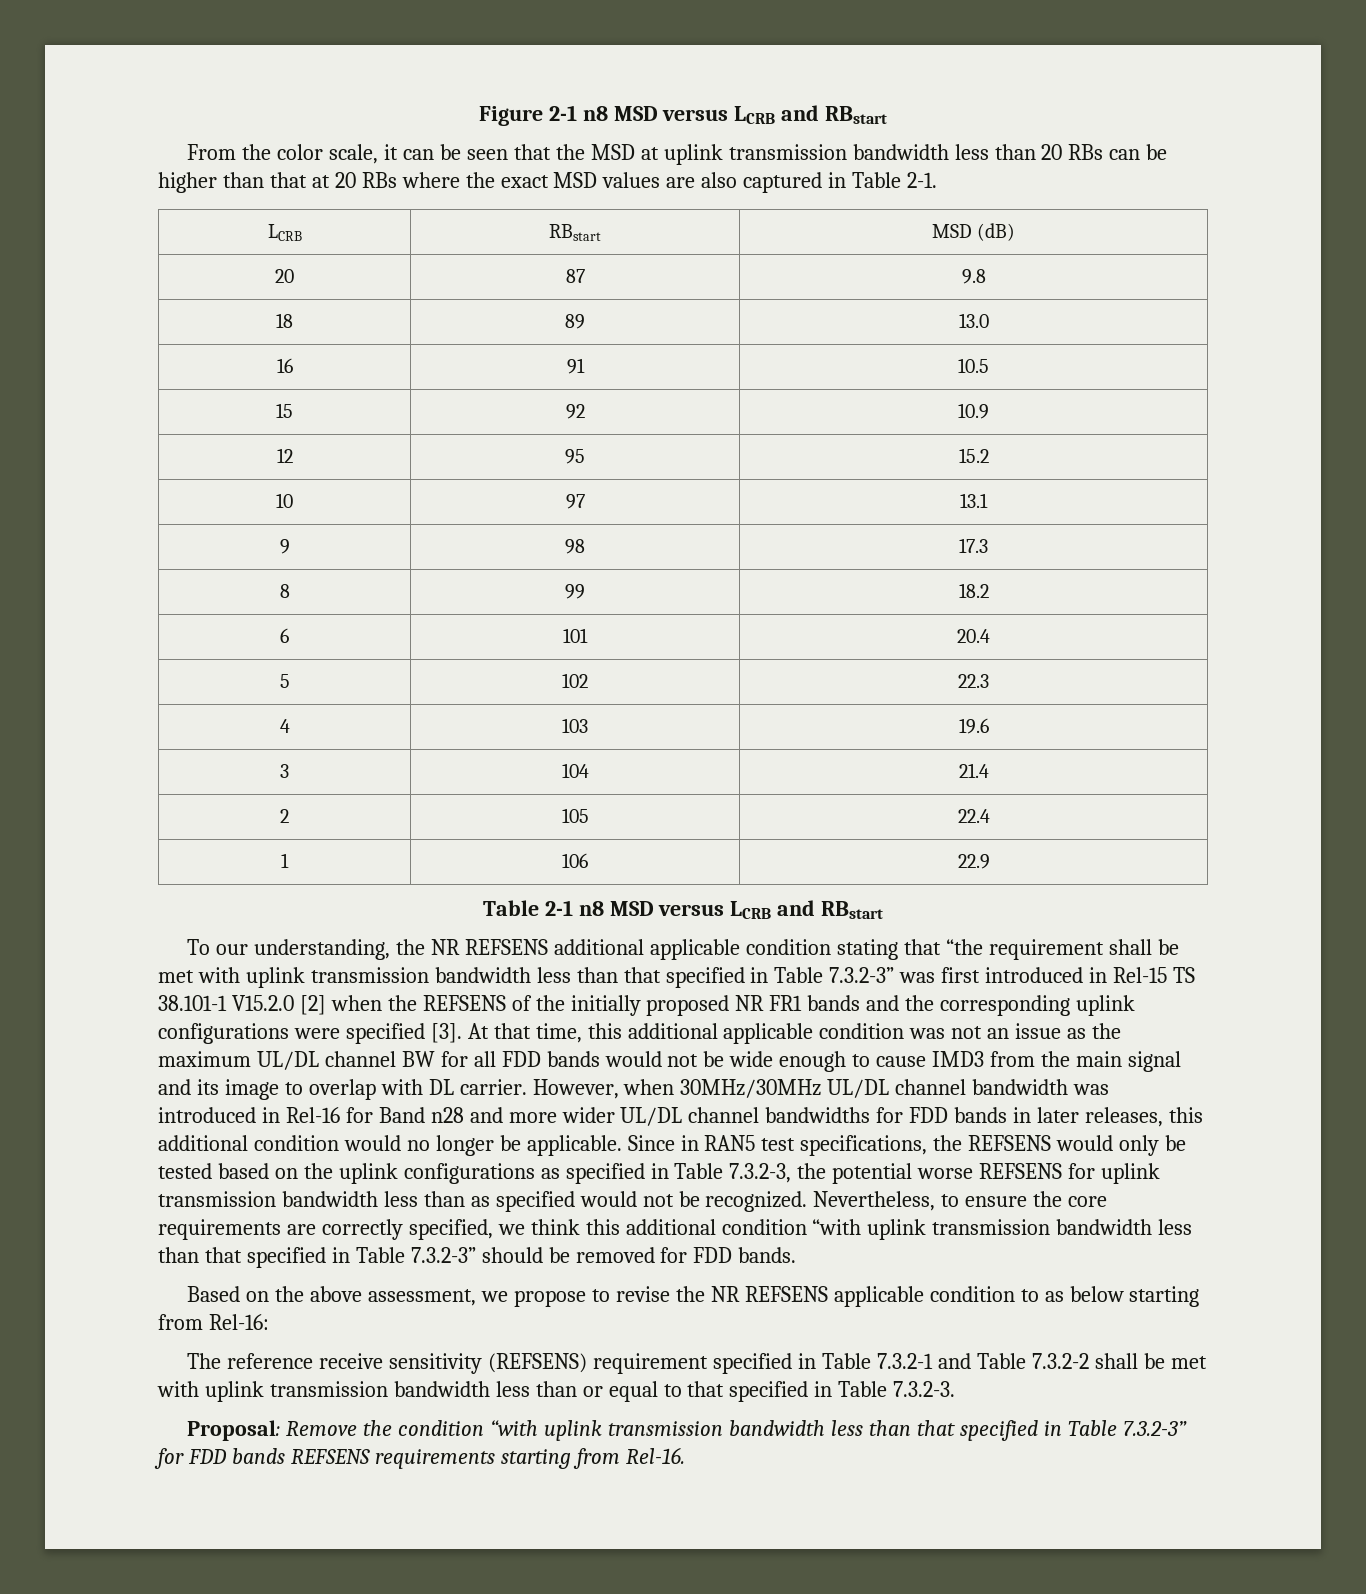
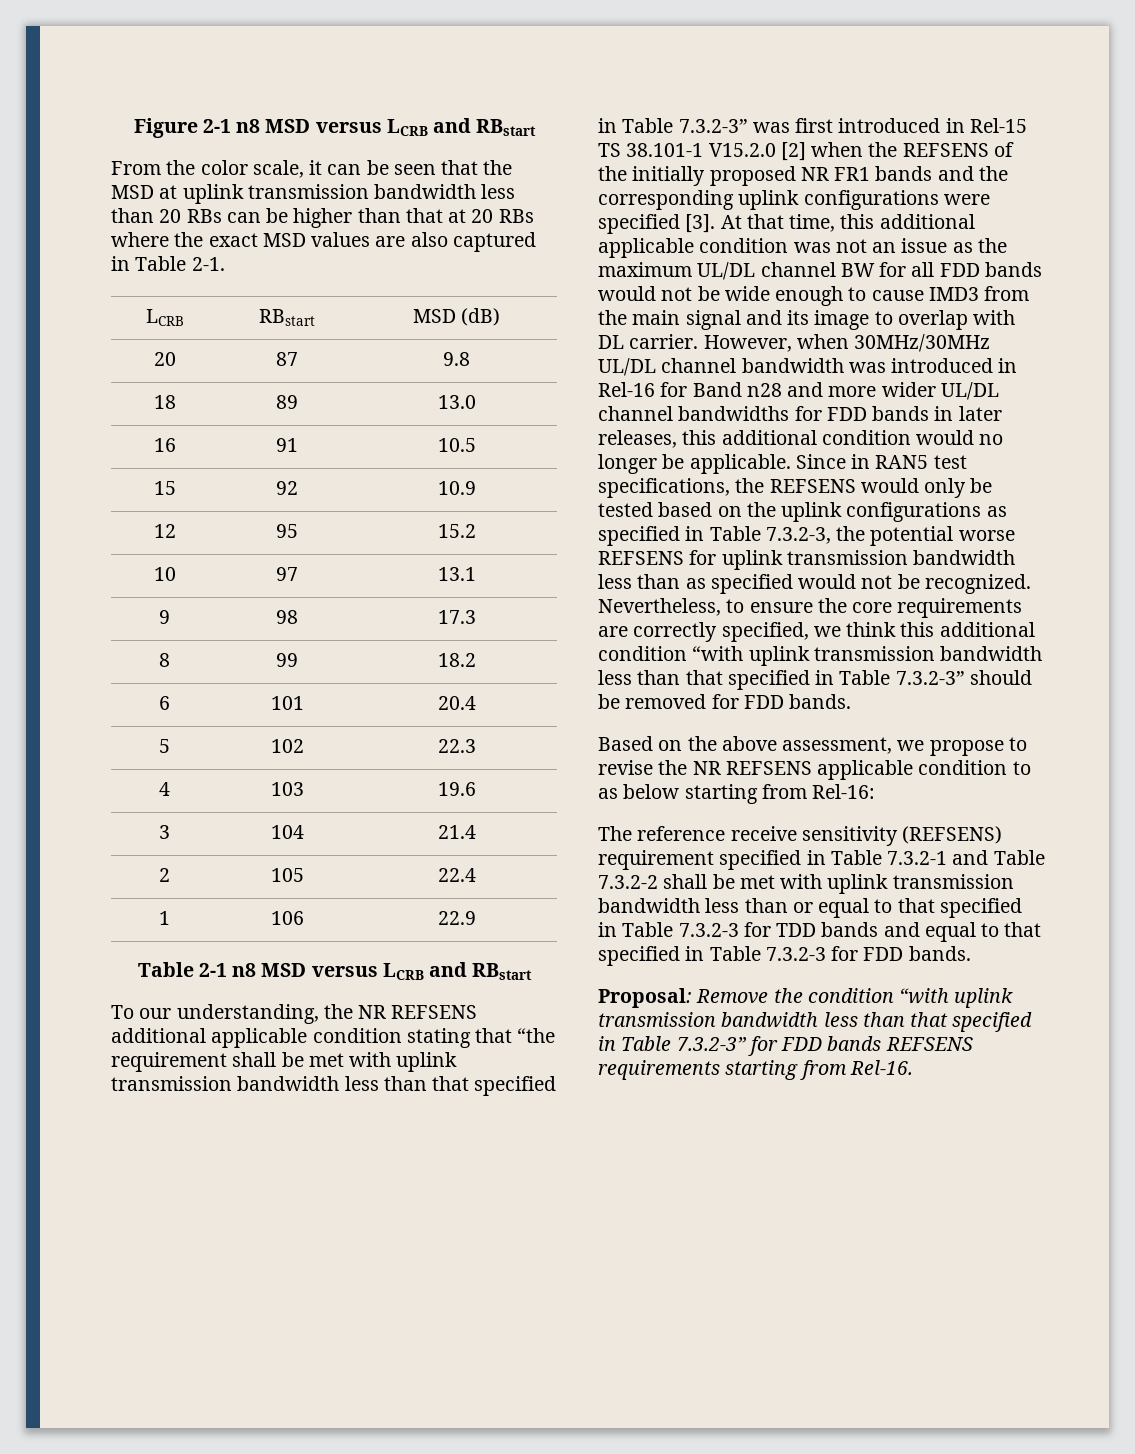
- The reference receive sensitivity (REFSENS) requirement specified in Table 7.3.2-1 and Table 7.3.2-2 shall be met with uplink transmission bandwidth less than or equal to that specified in Table 7.3.2-3.
+ The reference receive sensitivity (REFSENS) requirement specified in Table 7.3.2-1 and Table 7.3.2-2 shall be met with uplink transmission bandwidth less than or equal to that specified in Table 7.3.2-3 for TDD bands and equal to that specified in Table 7.3.2-3 for FDD bands.

